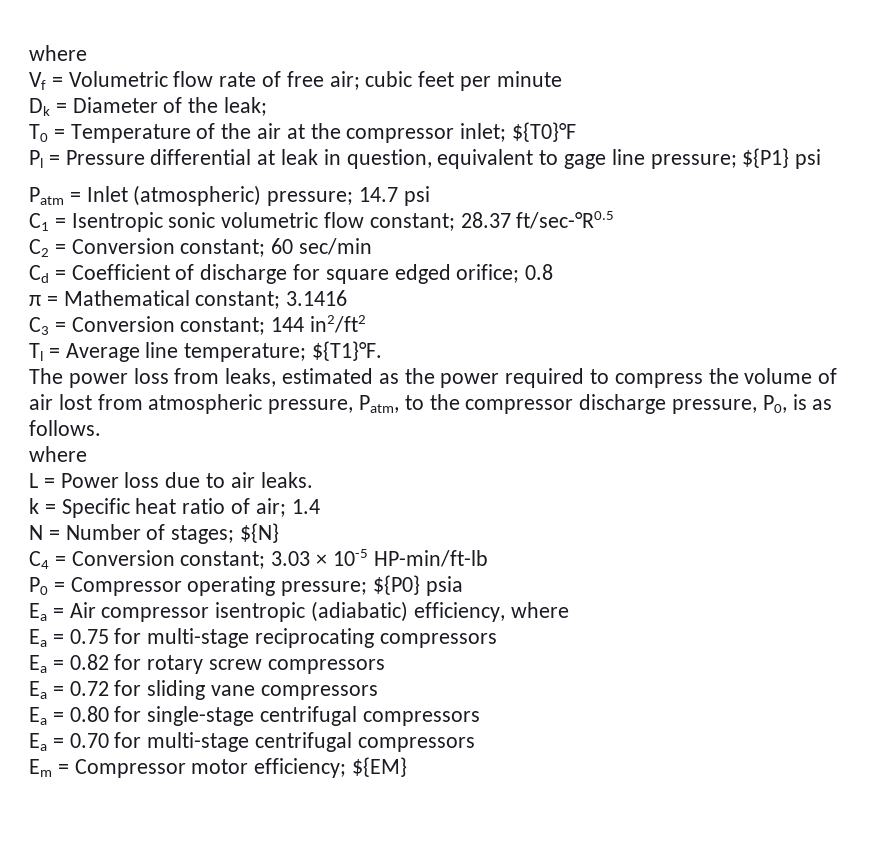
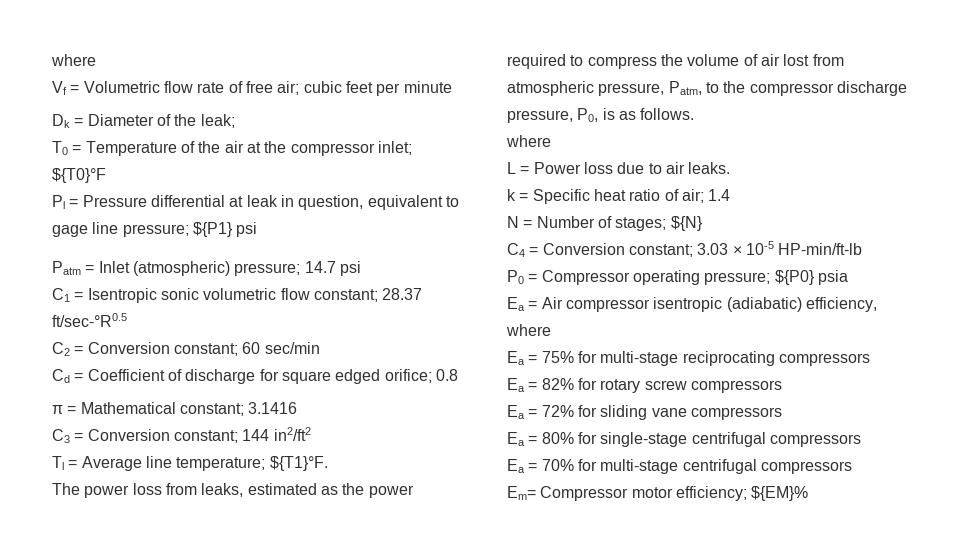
- Ea = 0.75 for multi-stage reciprocating compressors
+ Ea = 75% for multi-stage reciprocating compressors
- Ea = 0.82 for rotary screw compressors
+ Ea = 82% for rotary screw compressors
- Ea = 0.72 for sliding vane compressors
+ Ea = 72% for sliding vane compressors
- Ea = 0.80 for single-stage centrifugal compressors
+ Ea = 80% for single-stage centrifugal compressors
- Ea = 0.70 for multi-stage centrifugal compressors
+ Ea = 70% for multi-stage centrifugal compressors
- Em = Compressor motor efficiency; ${EM}
+ Em= Compressor motor efficiency; ${EM}%

